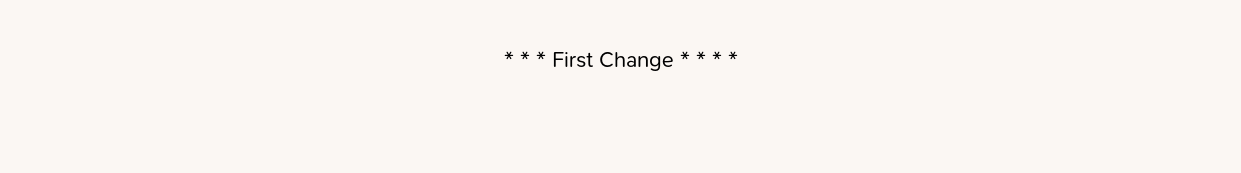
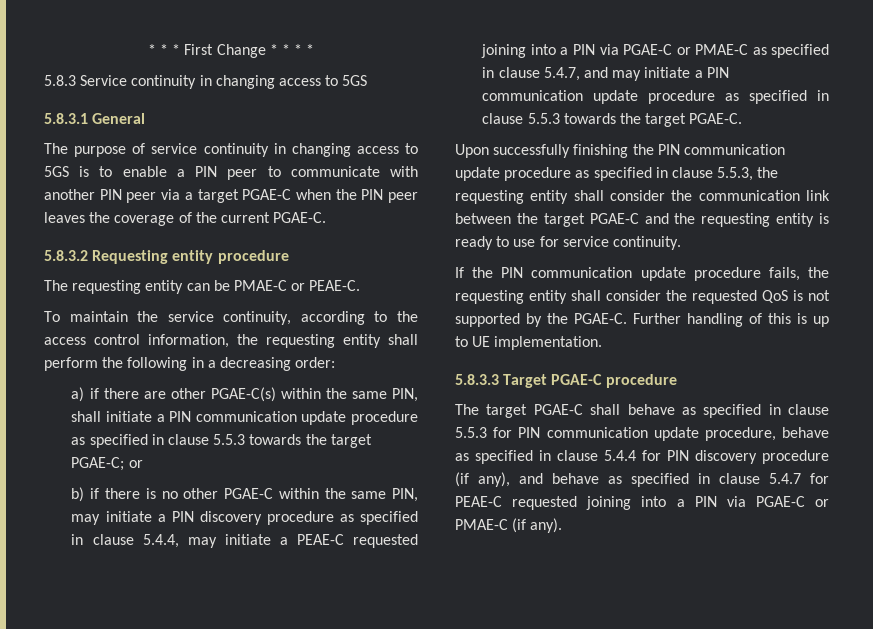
+ 5.8.3 Service continuity in changing access to 5GS
+ 5.8.3.1 General
+ The purpose of service continuity in changing access to 5GS is to enable a PIN peer to communicate with another PIN peer via a target PGAE-C when the PIN peer leaves the coverage of the current PGAE-C.
+ 5.8.3.2 Requesting entity procedure
+ The requesting entity can be PMAE-C or PEAE-C.
+ To maintain the service continuity, according to the access control information, the requesting entity shall perform the following in a decreasing order:
+ a) if there are other PGAE-C(s) within the same PIN, shall initiate a PIN communication update procedure as specified in clause 5.5.3 towards the target PGAE-C; or
+ b) if there is no other PGAE-C within the same PIN, may initiate a PIN discovery procedure as specified in clause 5.4.4, may initiate a PEAE-C requested joining into a PIN via PGAE-C or PMAE-C as specified in clause 5.4.7, and may initiate a PIN communication update procedure as specified in clause 5.5.3 towards the target PGAE-C.
+ Upon successfully finishing the PIN communication update procedure as specified in clause 5.5.3, the requesting entity shall consider the communication link between the target PGAE-C and the requesting entity is ready to use for service continuity.
+ If the PIN communication update procedure fails, the requesting entity shall consider the requested QoS is not supported by the PGAE-C. Further handling of this is up to UE implementation.
+ 5.8.3.3 Target PGAE-C procedure
+ The target PGAE-C shall behave as specified in clause 5.5.3 for PIN communication update procedure, behave as specified in clause 5.4.4 for PIN discovery procedure (if any), and behave as specified in clause 5.4.7 for PEAE-C requested joining into a PIN via PGAE-C or PMAE-C (if any).

